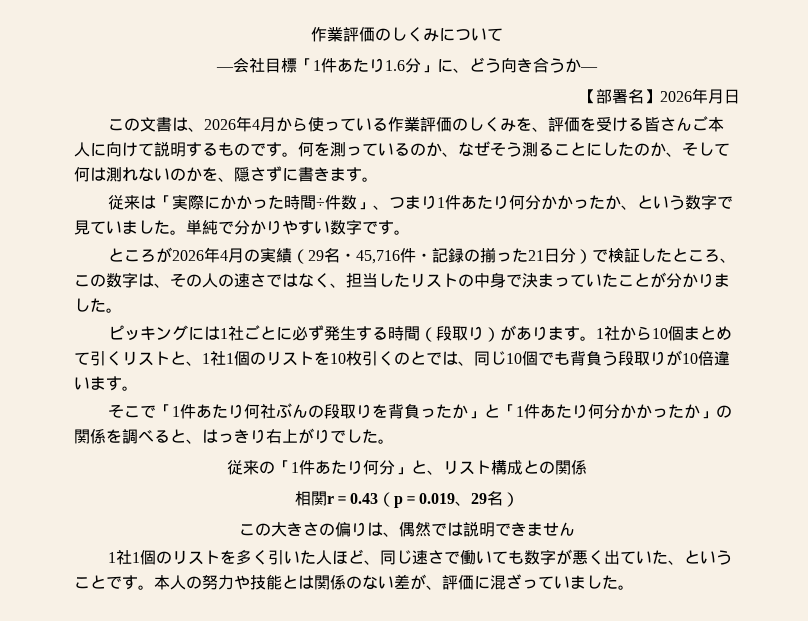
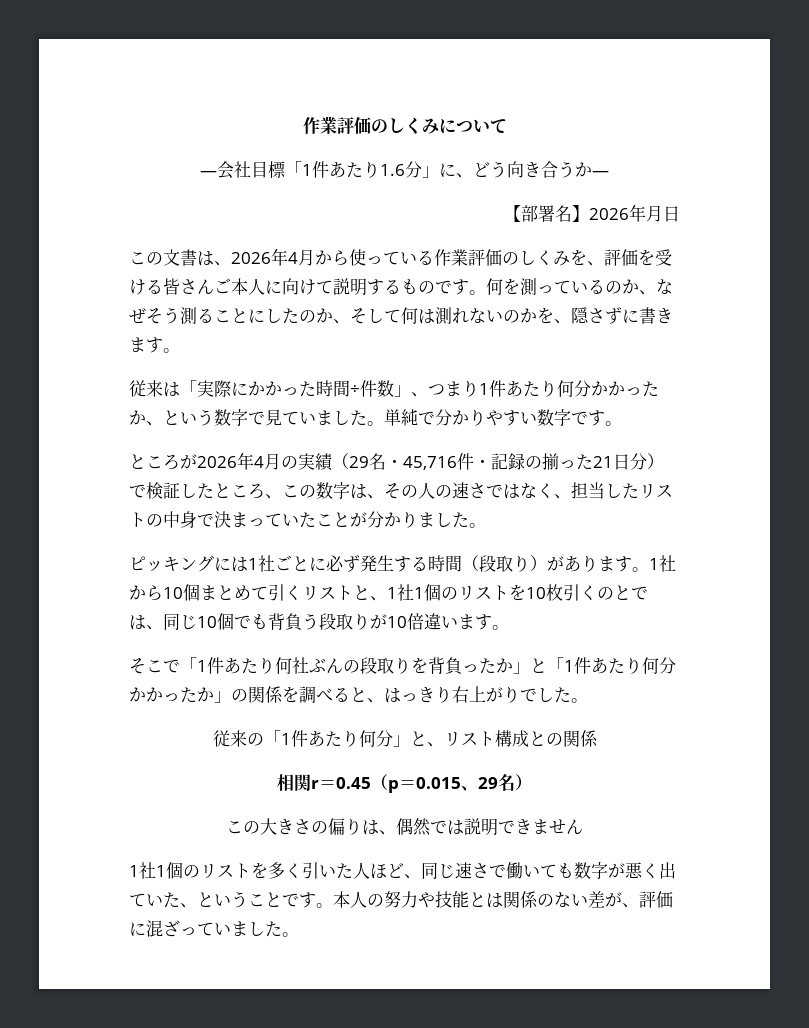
- 相関r＝0.43（p＝0.019、29名）
+ 相関r＝0.45（p＝0.015、29名）

